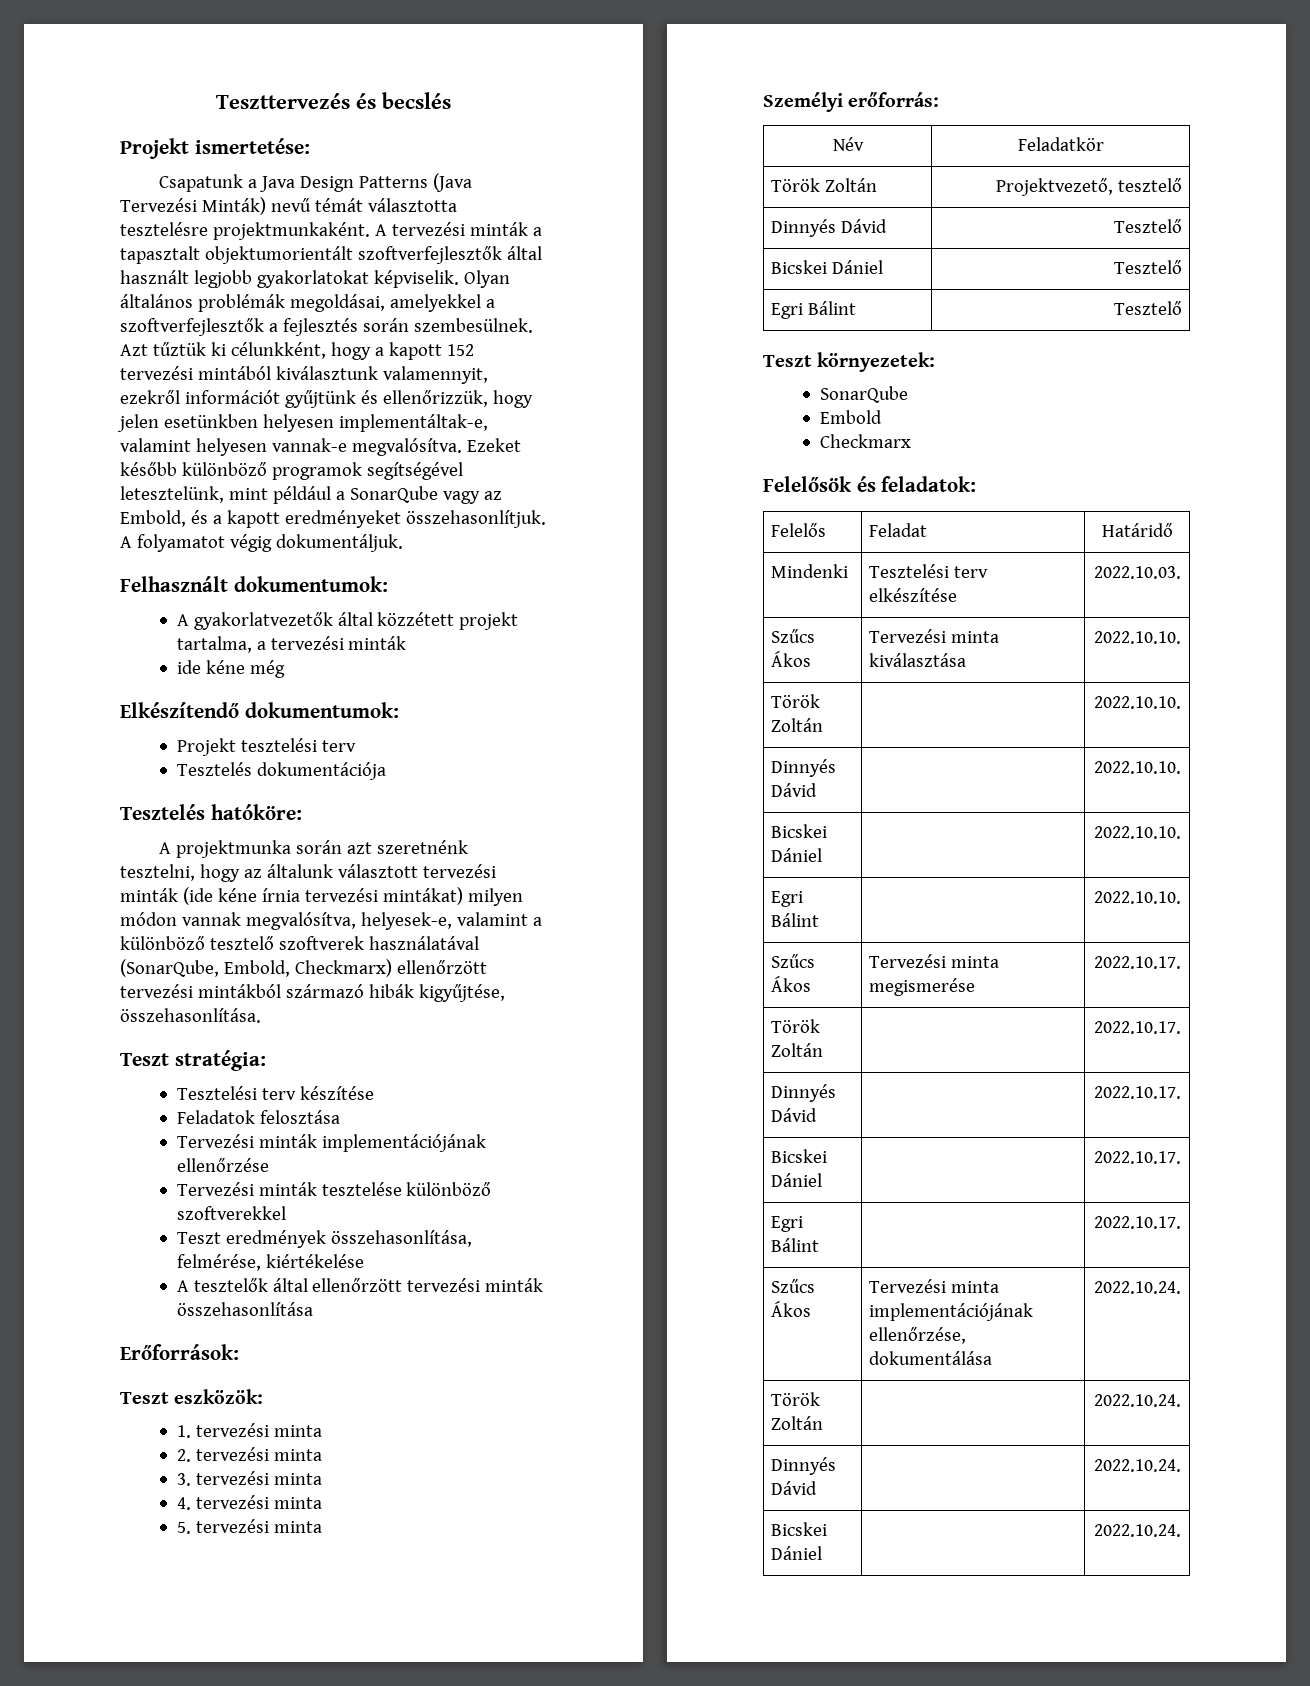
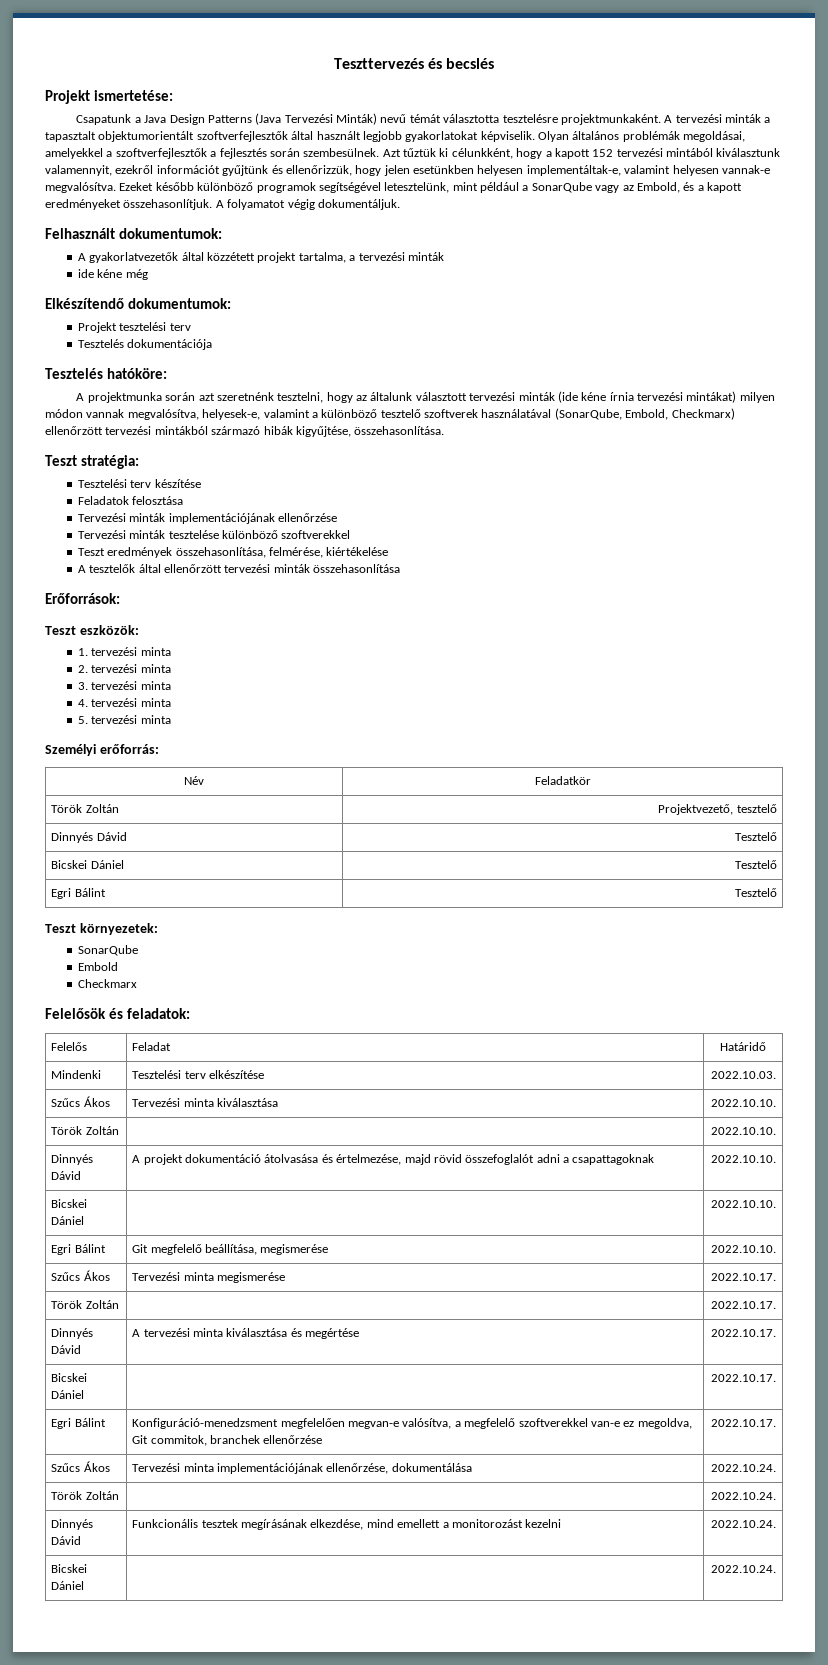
- Dinnyés Dávid | | 2022.10.10.
+ Dinnyés Dávid | A projekt dokumentáció átolvasása és értelmezése, majd rövid összefoglalót adni a csapattagoknak | 2022.10.10.
- Egri Bálint | | 2022.10.10.
+ Egri Bálint | Git megfelelő beállítása, megismerése | 2022.10.10.
- Dinnyés Dávid | | 2022.10.17.
+ Dinnyés Dávid | A tervezési minta kiválasztása és megértése | 2022.10.17.
- Egri Bálint | | 2022.10.17.
+ Egri Bálint | Konfiguráció-menedzsment megfelelően megvan-e valósítva, a megfelelő szoftverekkel van-e ez megoldva, Git commitok, branchek ellenőrzése | 2022.10.17.
- Dinnyés Dávid | | 2022.10.24.
+ Dinnyés Dávid | Funkcionális tesztek megírásának elkezdése, mind emellett a monitorozást kezelni | 2022.10.24.

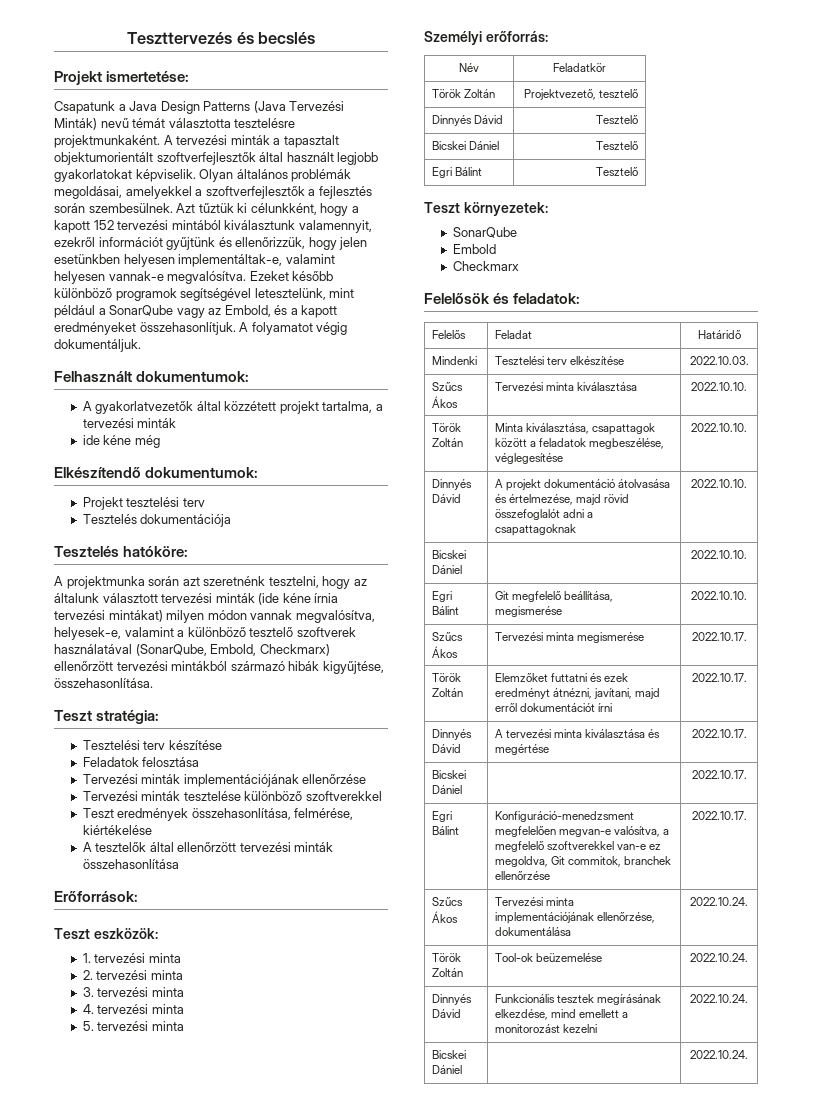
- Török Zoltán | | 2022.10.10.
+ Török Zoltán | Minta kiválasztása, csapattagok között a feladatok megbeszélése, véglegesítése | 2022.10.10.
- Török Zoltán | | 2022.10.17.
+ Török Zoltán | Elemzőket futtatni és ezek eredményt átnézni, javítani, majd erről dokumentációt írni | 2022.10.17.
- Török Zoltán | | 2022.10.24.
+ Török Zoltán | Tool-ok beüzemelése | 2022.10.24.

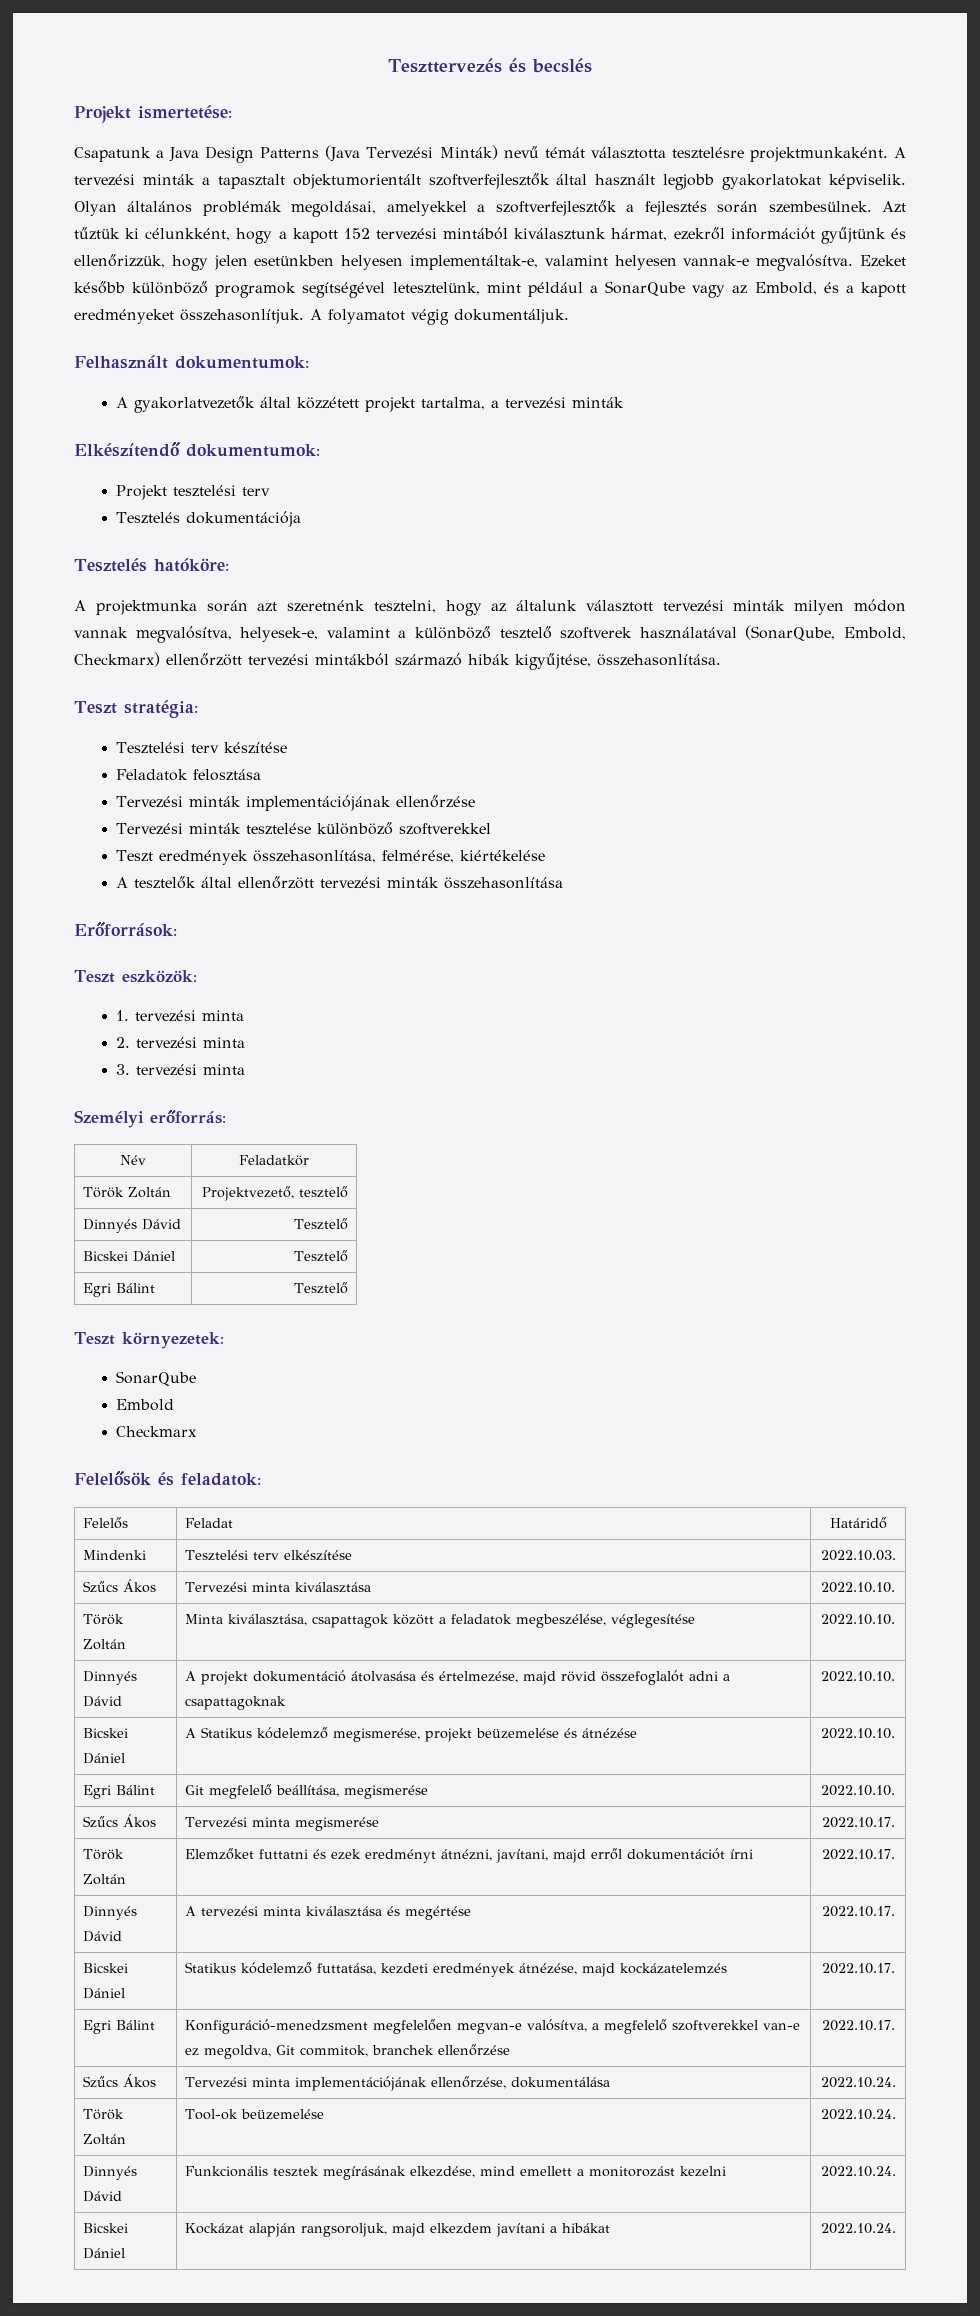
- Azt tűztük ki célunkként, hogy a kapott 152 tervezési mintából kiválasztunk valamennyit, ezekről információt gyűjtünk és ellenőrizzük, hogy jelen esetünkben helyesen implementáltak-e, valamint helyesen vannak-e megvalósítva.
+ Azt tűztük ki célunkként, hogy a kapott 152 tervezési mintából kiválasztunk hármat, ezekről információt gyűjtünk és ellenőrizzük, hogy jelen esetünkben helyesen implementáltak-e, valamint helyesen vannak-e megvalósítva.
- ide kéne még
- A projektmunka során azt szeretnénk tesztelni, hogy az általunk választott tervezési minták (ide kéne írnia tervezési mintákat) milyen módon vannak megvalósítva, helyesek-e, valamint a különböző tesztelő szoftverek használatával (SonarQube, Embold, Checkmarx) ellenőrzött tervezési mintákból származó hibák kigyűjtése, összehasonlítása.
+ A projektmunka során azt szeretnénk tesztelni, hogy az általunk választott tervezési minták milyen módon vannak megvalósítva, helyesek-e, valamint a különböző tesztelő szoftverek használatával (SonarQube, Embold, Checkmarx) ellenőrzött tervezési mintákból származó hibák kigyűjtése, összehasonlítása.
- 4. tervezési minta
- 5. tervezési minta
- Bicskei Dániel | | 2022.10.10.
+ Bicskei Dániel | A Statikus kódelemző megismerése, projekt beüzemelése és átnézése | 2022.10.10.
- Bicskei Dániel | | 2022.10.17.
+ Bicskei Dániel | Statikus kódelemző futtatása, kezdeti eredmények átnézése, majd kockázatelemzés | 2022.10.17.
- Bicskei Dániel | | 2022.10.24.
+ Bicskei Dániel | Kockázat alapján rangsoroljuk, majd elkezdem javítani a hibákat | 2022.10.24.

